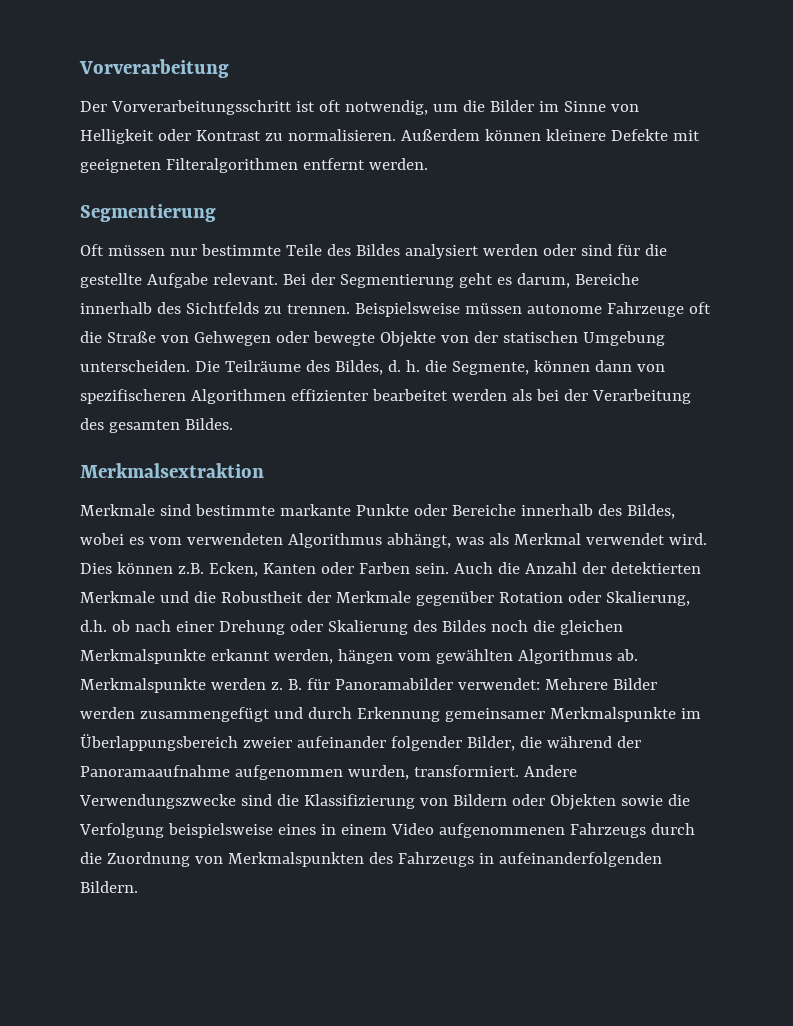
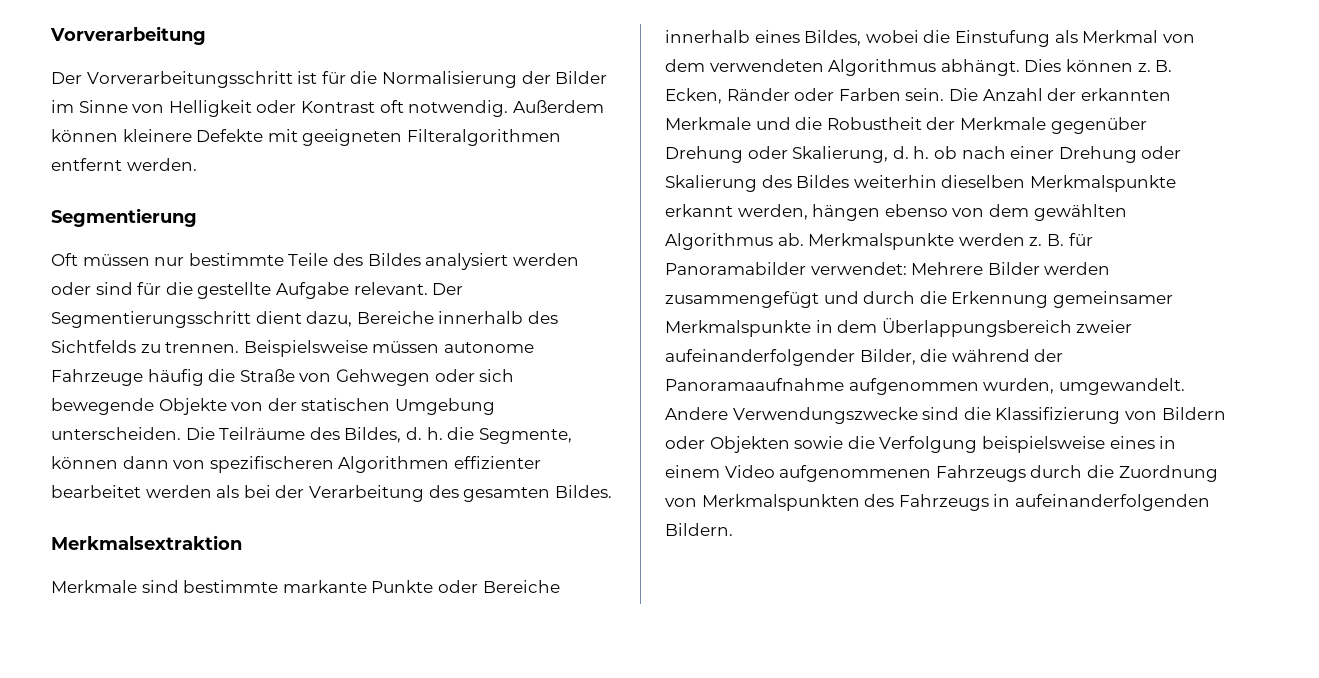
- Der Vorverarbeitungsschritt ist oft notwendig, um die Bilder im Sinne von Helligkeit oder Kontrast zu normalisieren.
+ Der Vorverarbeitungsschritt ist für die Normalisierung der Bilder im Sinne von Helligkeit oder Kontrast oft notwendig.
- Bei der Segmentierung geht es darum, Bereiche innerhalb des Sichtfelds zu trennen.
+ Der Segmentierungsschritt dient dazu, Bereiche innerhalb des Sichtfelds zu trennen.
- Beispielsweise müssen autonome Fahrzeuge oft die Straße von Gehwegen oder bewegte Objekte von der statischen Umgebung unterscheiden.
+ Beispielsweise müssen autonome Fahrzeuge häufig die Straße von Gehwegen oder sich bewegende Objekte von der statischen Umgebung unterscheiden.
- Merkmale sind bestimmte markante Punkte oder Bereiche innerhalb des Bildes, wobei es vom verwendeten Algorithmus abhängt, was als Merkmal verwendet wird. Dies können z.B. Ecken, Kanten oder Farben sein.
+ Merkmale sind bestimmte markante Punkte oder Bereiche innerhalb eines Bildes, wobei die Einstufung als Merkmal von dem verwendeten Algorithmus abhängt. Dies können z. B. Ecken, Ränder oder Farben sein.
- Auch die Anzahl der detektierten Merkmale und die Robustheit der Merkmale gegenüber Rotation oder Skalierung, d.h. ob nach einer Drehung oder Skalierung des Bildes noch die gleichen Merkmalspunkte erkannt werden, hängen vom gewählten Algorithmus ab.
+ Die Anzahl der erkannten Merkmale und die Robustheit der Merkmale gegenüber Drehung oder Skalierung, d. h. ob nach einer Drehung oder Skalierung des Bildes weiterhin dieselben Merkmalspunkte erkannt werden, hängen ebenso von dem gewählten Algorithmus ab.
- B. für Panoramabilder verwendet: Mehrere Bilder werden zusammengefügt und durch Erkennung gemeinsamer Merkmalspunkte im Überlappungsbereich zweier aufeinander folgender Bilder, die während der Panoramaaufnahme aufgenommen wurden, transformiert.
+ B. für Panoramabilder verwendet: Mehrere Bilder werden zusammengefügt und durch die Erkennung gemeinsamer Merkmalspunkte in dem Überlappungsbereich zweier aufeinanderfolgender Bilder, die während der Panoramaaufnahme aufgenommen wurden, umgewandelt.

